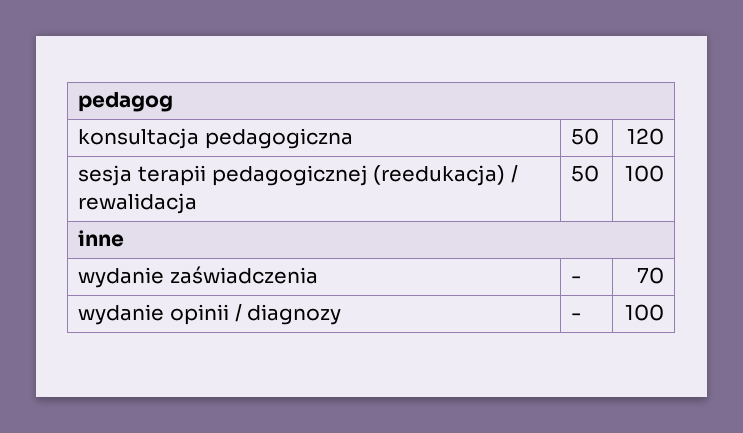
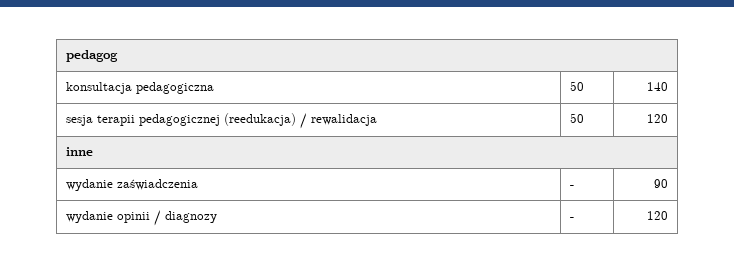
- konsultacja pedagogiczna | 50 | 120
+ konsultacja pedagogiczna | 50 | 140
- sesja terapii pedagogicznej (reedukacja) / rewalidacja | 50 | 100
+ sesja terapii pedagogicznej (reedukacja) / rewalidacja | 50 | 120
- wydanie zaświadczenia | - | 70
+ wydanie zaświadczenia | - | 90
- wydanie opinii / diagnozy | - | 100
+ wydanie opinii / diagnozy | - | 120

